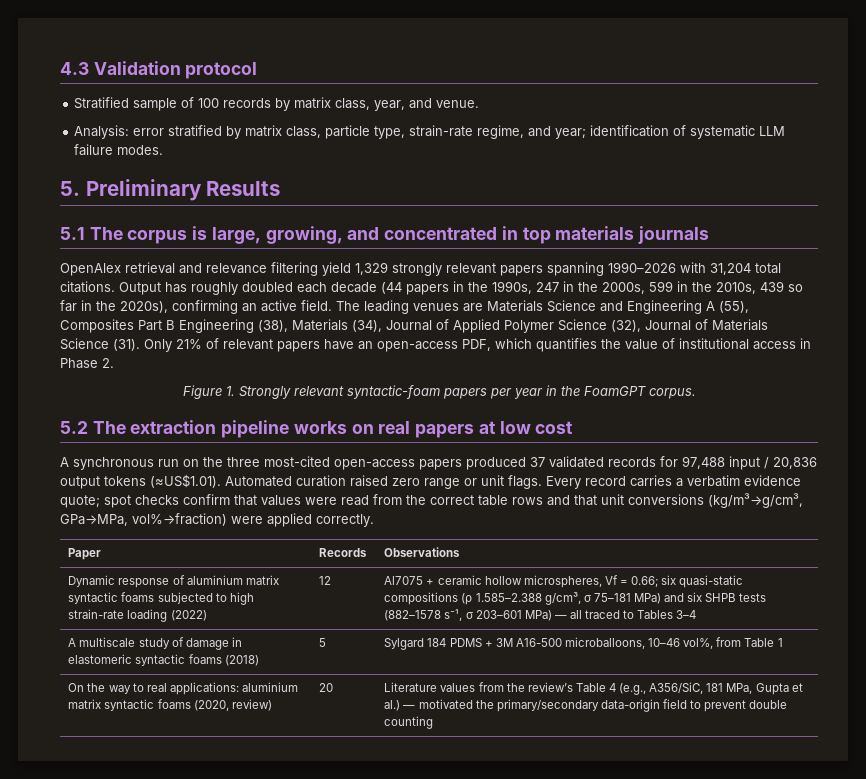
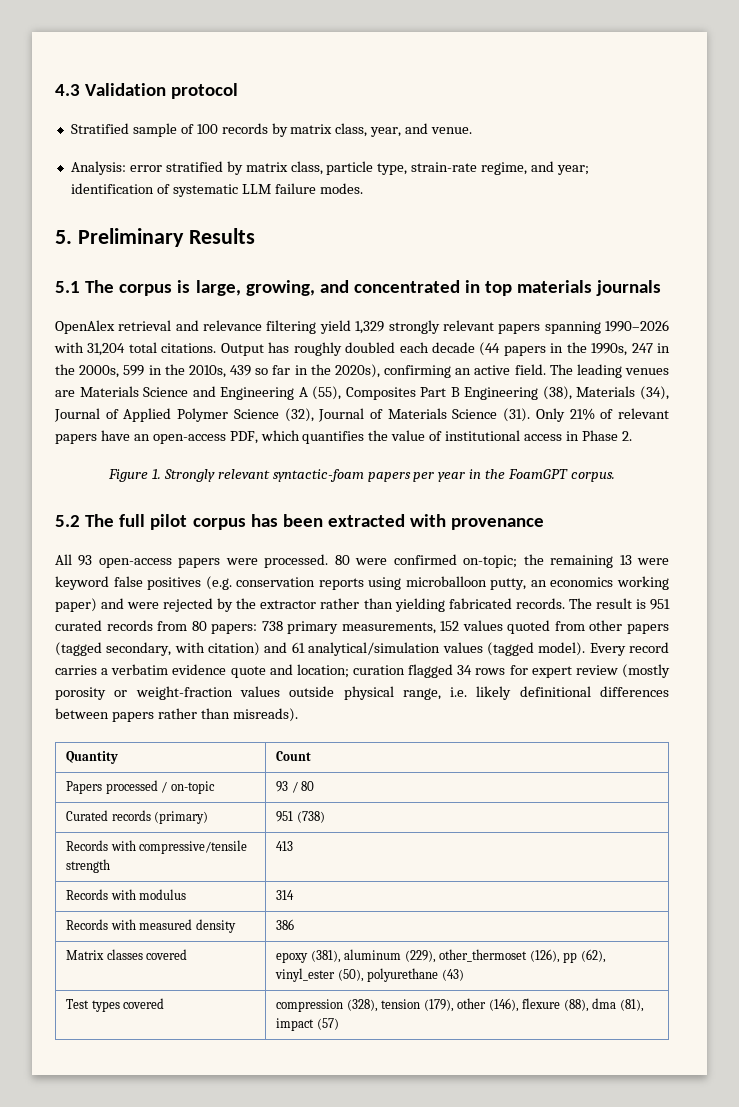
- 5.2 The extraction pipeline works on real papers at low cost
- A synchronous run on the three most-cited open-access papers produced 37 validated records for 97,488 input / 20,836 output tokens (≈US$1.01). Automated curation raised zero range or unit flags.
+ 5.2 The full pilot corpus has been extracted with provenance
+ All 93 open-access papers were processed. 80 were confirmed on-topic; the remaining 13 were keyword false positives (e.g. conservation reports using microballoon putty, an economics working paper) and were rejected by the extractor rather than yielding fabricated records. The result is 951 curated records from 80 papers: 738 primary measurements, 152 values quoted from other papers (tagged secondary, with citation) and 61 analytical/simulation values (tagged model).
- Every record carries a verbatim evidence quote; spot checks confirm that values were read from the correct table rows and that unit conversions (kg/m³→g/cm³, GPa→MPa, vol%→fraction) were applied correctly.
- Paper | Records | Observations
- Dynamic response of aluminium matrix syntactic foams subjected to high strain-rate loading (2022) | 12 | Al7075 + ceramic hollow microspheres, Vf = 0.66; six quasi-static compositions (ρ 1.585–2.388 g/cm³, σ 75–181 MPa) and six SHPB tests (882–1578 s⁻¹, σ 203–601 MPa) — all traced to Tables 3–4
- A multiscale study of damage in elastomeric syntactic foams (2018) | 5 | Sylgard 184 PDMS + 3M A16-500 microballoons, 10–46 vol%, from Table 1
- On the way to real applications: aluminium matrix syntactic foams (2020, review) | 20 | Literature values from the review’s Table 4 (e.g., A356/SiC, 181 MPa, Gupta et al.) — motivated the primary/secondary data-origin field to prevent double counting
+ Every record carries a verbatim evidence quote and location; curation flagged 34 rows for expert review (mostly porosity or weight-fraction values outside physical range, i.e. likely definitional differences between papers rather than misreads).
+ Quantity | Count
+ Papers processed / on-topic | 93 / 80
+ Curated records (primary) | 951 (738)
+ Records with compressive/tensile strength | 413
+ Records with modulus | 314
+ Records with measured density | 386
+ Matrix classes covered | epoxy (381), aluminum (229), other_thermoset (126), pp (62), vinyl_ester (50), polyurethane (43)
+ Test types covered | compression (328), tension (179), other (146), flexure (88), dma (81), impact (57)

